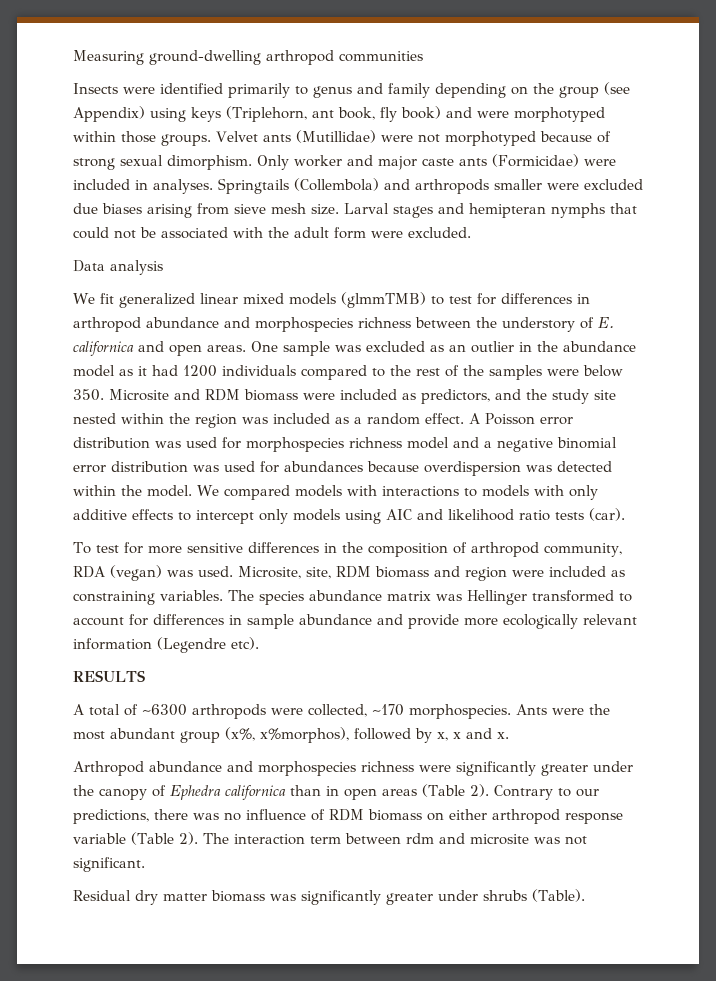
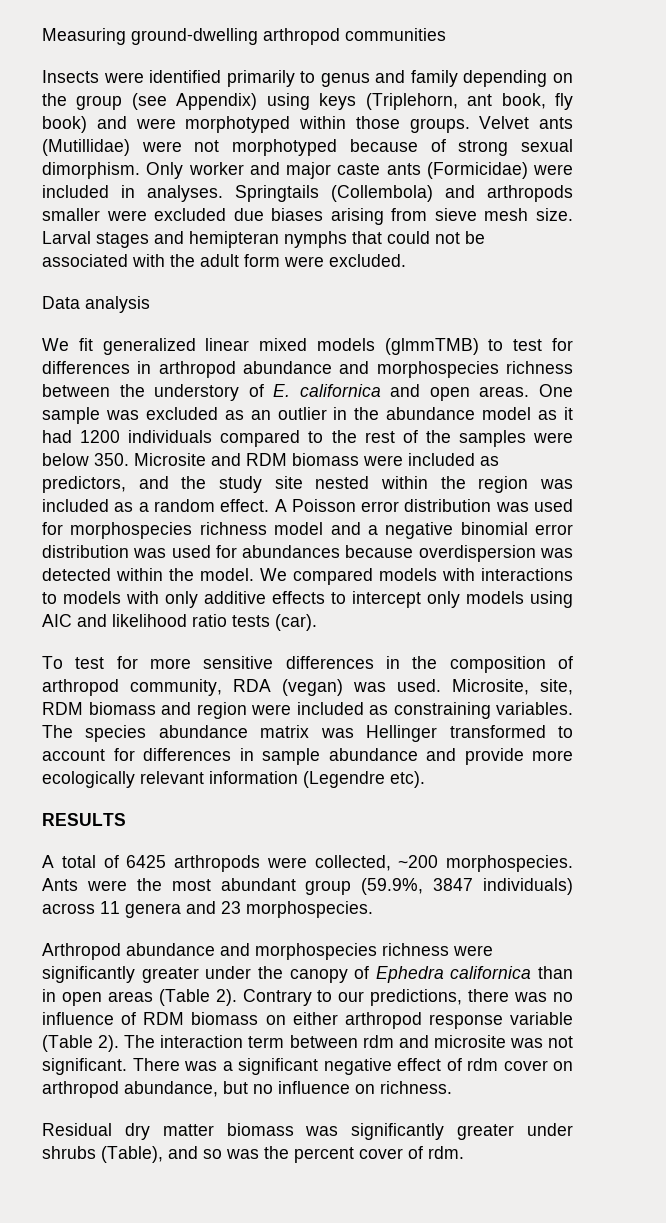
- A total of ~6300 arthropods were collected, ~170 morphospecies.
+ A total of 6425 arthropods were collected, ~200 morphospecies.
- Ants were the most abundant group (x%, x%morphos), followed by x, x and x.
+ Ants were the most abundant group (59.9%, 3847 individuals) across 11 genera and 23 morphospecies.
+ There was a significant negative effect of rdm cover on arthropod abundance, but no influence on richness.
- Residual dry matter biomass was significantly greater under shrubs (Table).
+ Residual dry matter biomass was significantly greater under shrubs (Table), and so was the percent cover of rdm.

